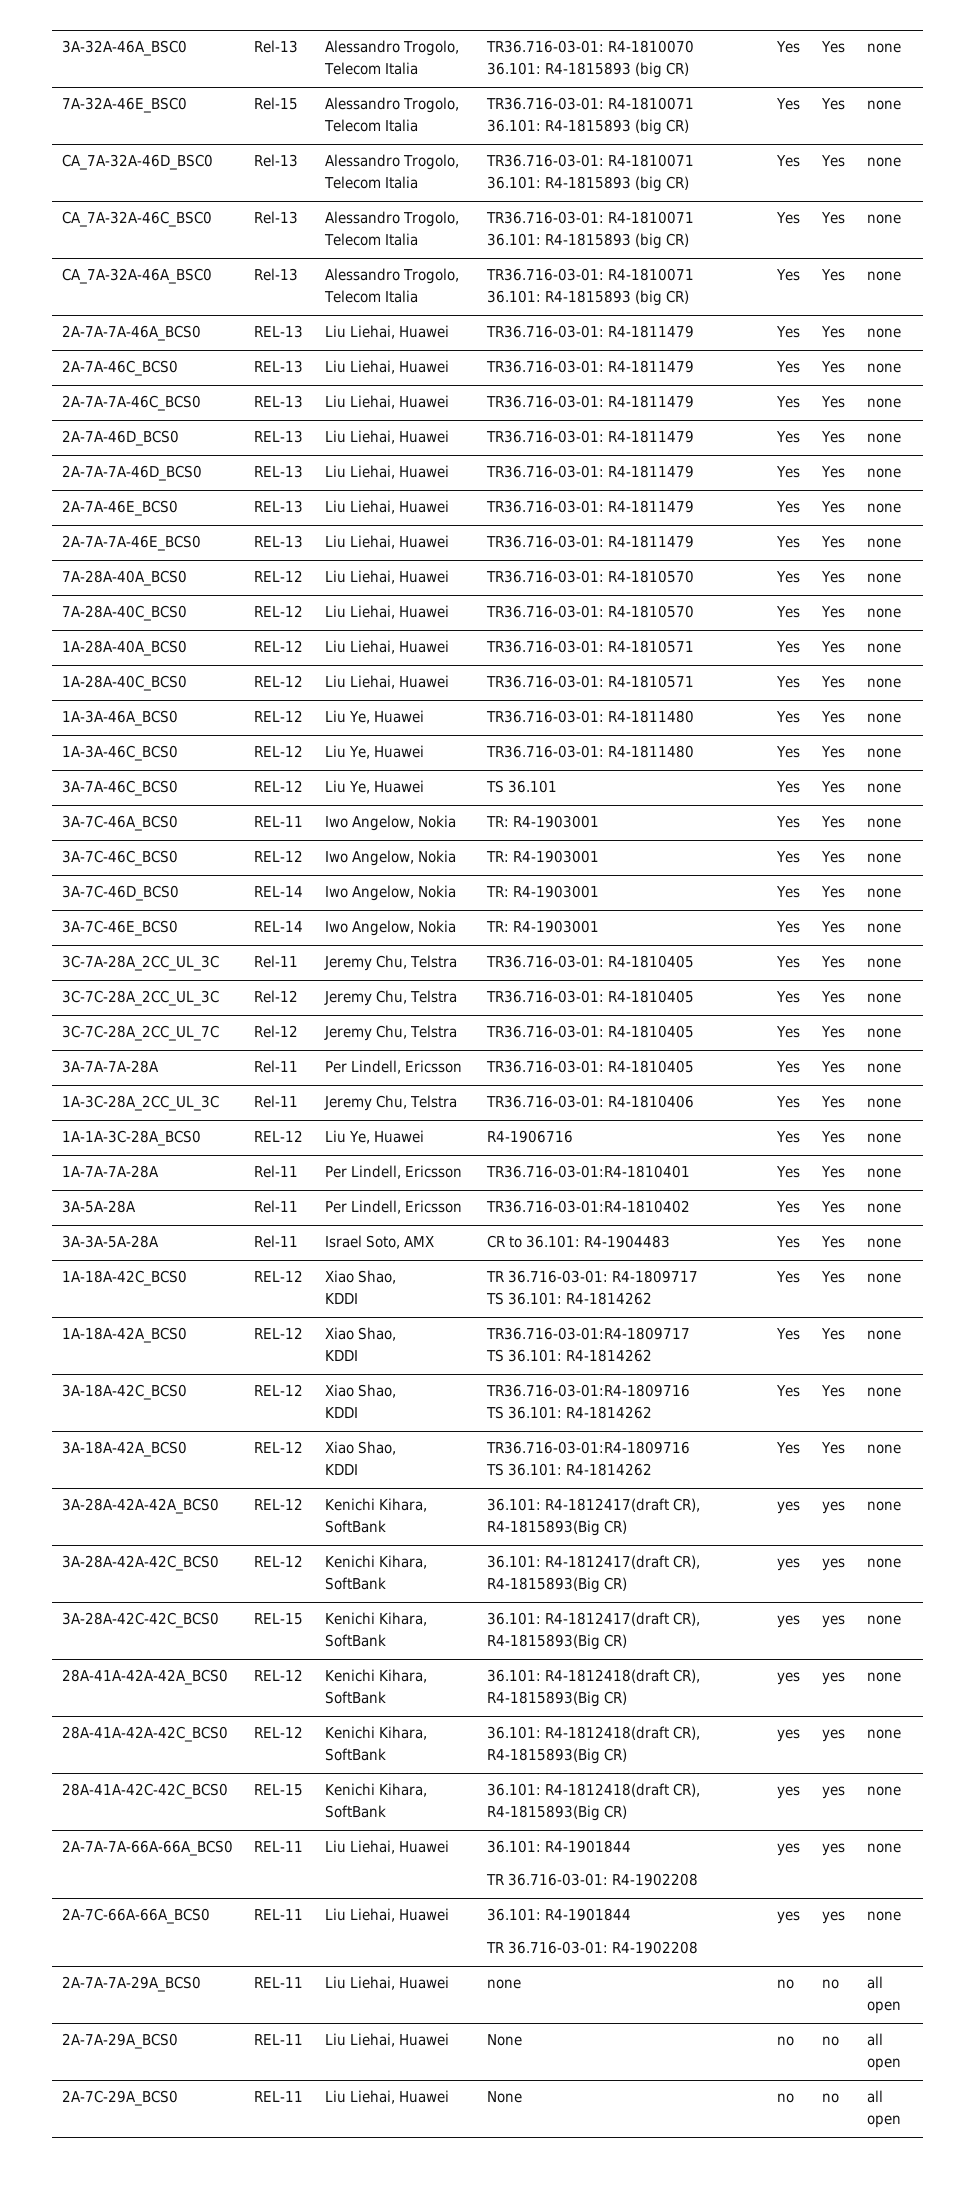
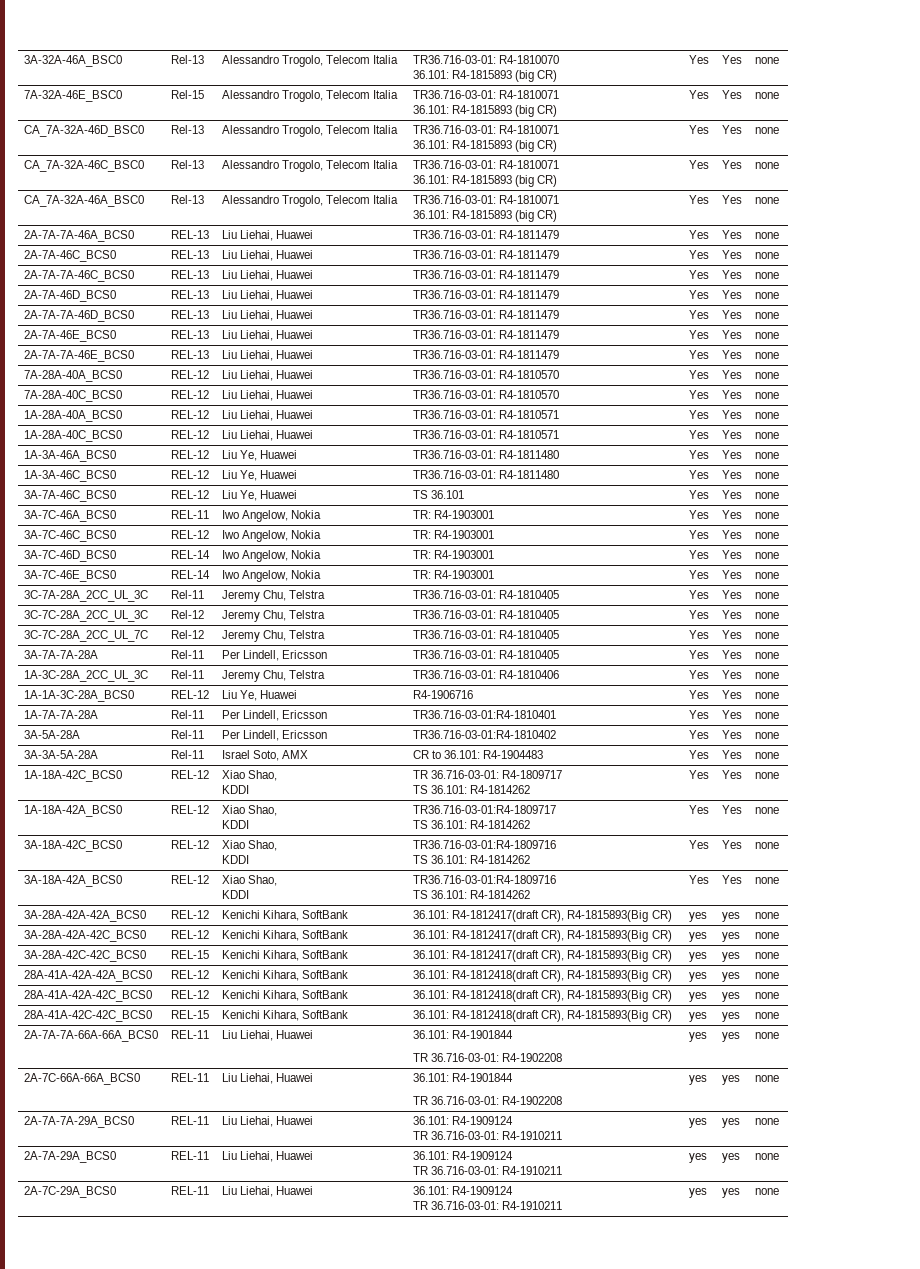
- 2A-7A-7A-29A_BCS0 | REL-11 | Liu Liehai, Huawei | none | no | no | all open
+ 2A-7A-7A-29A_BCS0 | REL-11 | Liu Liehai, Huawei | 36.101: R4-1909124
+ TR 36.716-03-01: R4-1910211 | yes | yes | none
- 2A-7A-29A_BCS0 | REL-11 | Liu Liehai, Huawei | None | no | no | all open
+ 2A-7A-29A_BCS0 | REL-11 | Liu Liehai, Huawei | 36.101: R4-1909124
+ TR 36.716-03-01: R4-1910211 | yes | yes | none
- 2A-7C-29A_BCS0 | REL-11 | Liu Liehai, Huawei | None | no | no | all open
+ 2A-7C-29A_BCS0 | REL-11 | Liu Liehai, Huawei | 36.101: R4-1909124
+ TR 36.716-03-01: R4-1910211 | yes | yes | none

